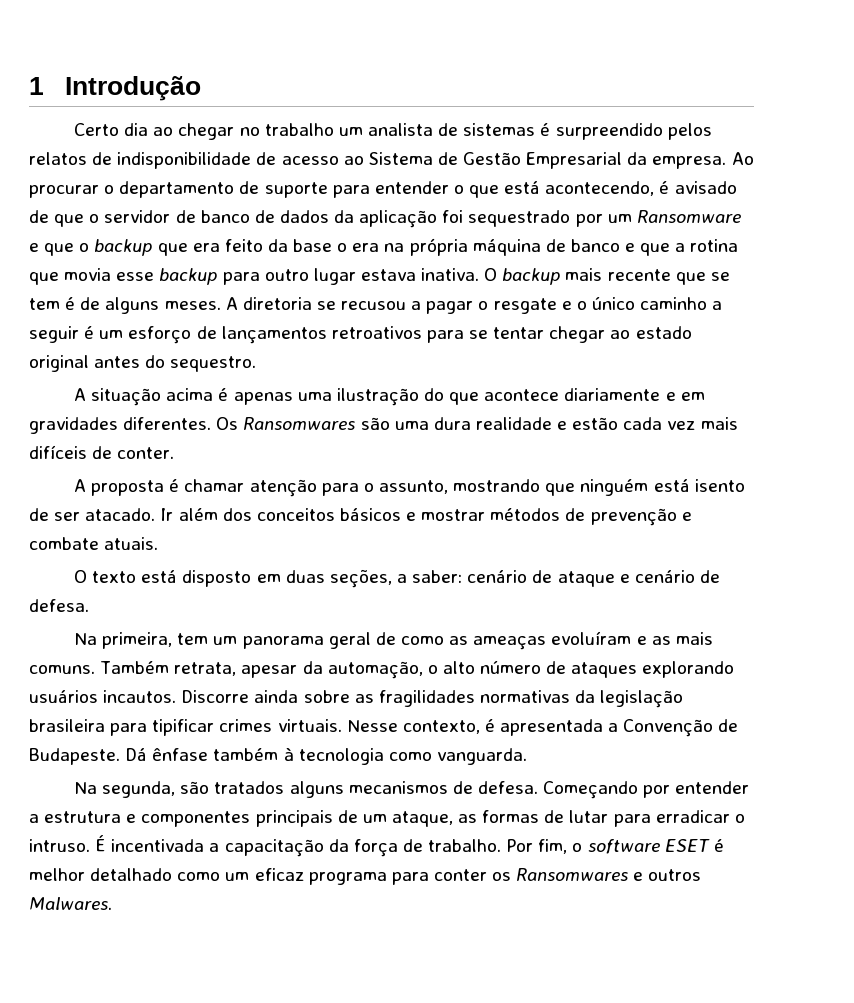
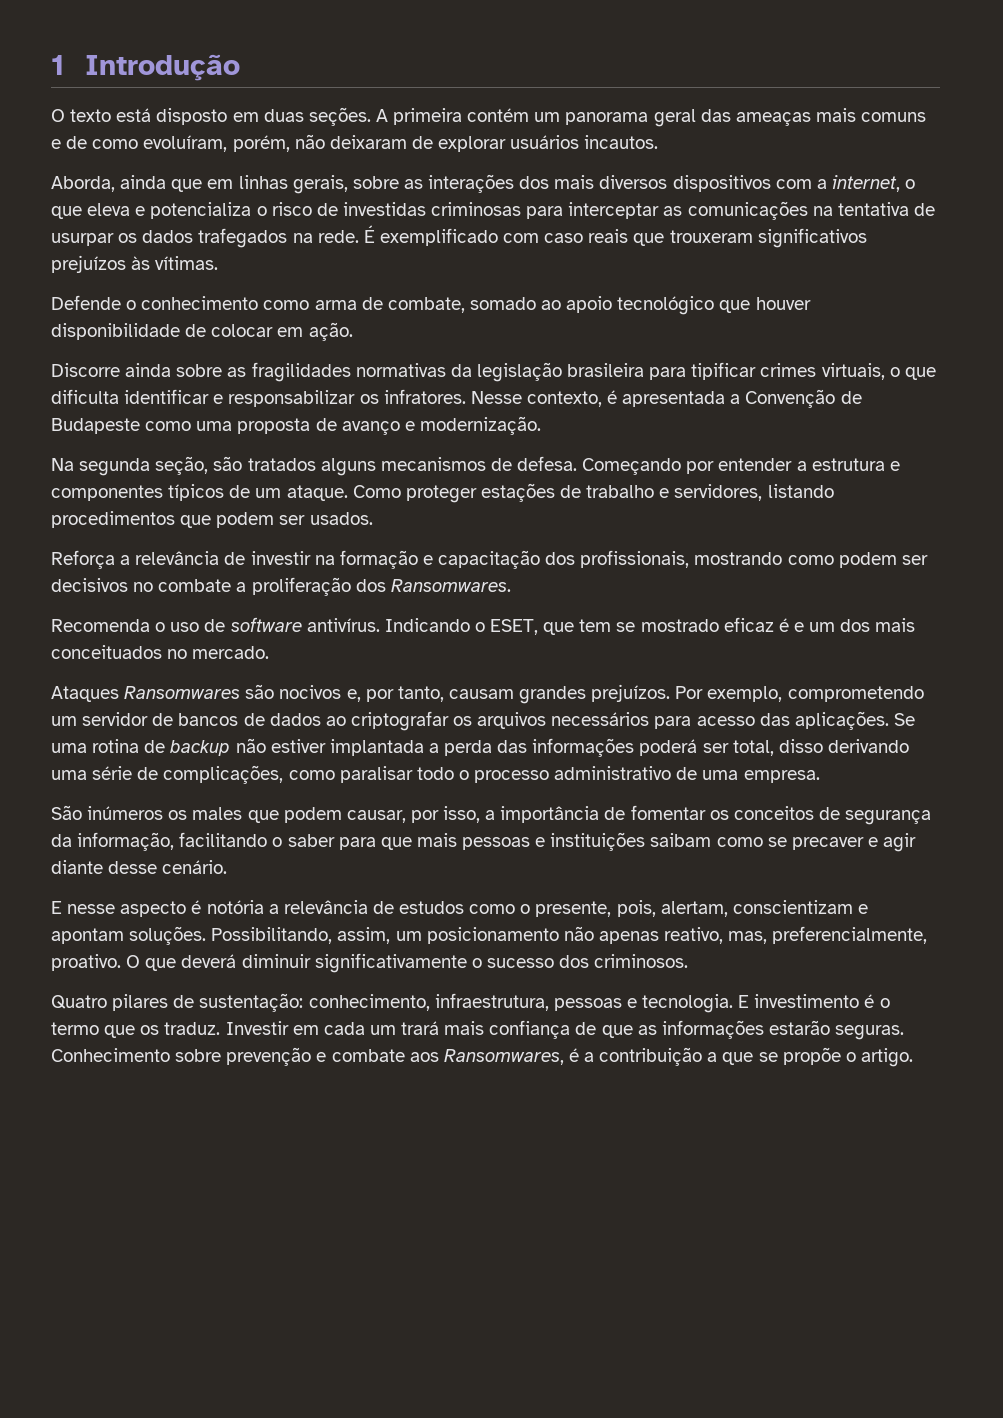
- Certo dia ao chegar no trabalho um analista de sistemas é surpreendido pelos relatos de indisponibilidade de acesso ao Sistema de Gestão Empresarial da empresa. Ao procurar o departamento de suporte para entender o que está acontecendo, é avisado de que o servidor de banco de dados da aplicação foi sequestrado por um Ransomware e que o backup que era feito da base o era na própria máquina de banco e que a rotina que movia esse backup para outro lugar estava inativa. O backup mais recente que se tem é de alguns meses. A diretoria se recusou a pagar o resgate e o único caminho a seguir é um esforço de lançamentos retroativos para se tentar chegar ao estado original antes do sequestro.
- A situação acima é apenas uma ilustração do que acontece diariamente e em gravidades diferentes. Os Ransomwares são uma dura realidade e estão cada vez mais difíceis de conter.
- A proposta é chamar atenção para o assunto, mostrando que ninguém está isento de ser atacado. Ir além dos conceitos básicos e mostrar métodos de prevenção e combate atuais.
- O texto está disposto em duas seções, a saber: cenário de ataque e cenário de defesa.
- Na primeira, tem um panorama geral de como as ameaças evoluíram e as mais comuns. Também retrata, apesar da automação, o alto número de ataques explorando usuários incautos. Discorre ainda sobre as fragilidades normativas da legislação brasileira para tipificar crimes virtuais.
+ O texto está disposto em duas seções. A primeira contém um panorama geral das ameaças mais comuns e de como evoluíram, porém, não deixaram de explorar usuários incautos.
+ Aborda, ainda que em linhas gerais, sobre as interações dos mais diversos dispositivos com a internet, o que eleva e potencializa o risco de investidas criminosas para interceptar as comunicações na tentativa de usurpar os dados trafegados na rede. É exemplificado com caso reais que trouxeram significativos prejuízos às vítimas.
+ Defende o conhecimento como arma de combate, somado ao apoio tecnológico que houver disponibilidade de colocar em ação.
+ Discorre ainda sobre as fragilidades normativas da legislação brasileira para tipificar crimes virtuais, o que dificulta identificar e responsabilizar os infratores.
- Nesse contexto, é apresentada a Convenção de Budapeste. Dá ênfase também à tecnologia como vanguarda.
- Na segunda, são tratados alguns mecanismos de defesa.
+ Nesse contexto, é apresentada a Convenção de Budapeste como uma proposta de avanço e modernização.
+ Na segunda seção, são tratados alguns mecanismos de defesa.
- Começando por entender a estrutura e componentes principais de um ataque, as formas de lutar para erradicar o intruso. É incentivada a capacitação da força de trabalho. Por fim, o software ESET é melhor detalhado como um eficaz programa para conter os Ransomwares e outros Malwares.
+ Começando por entender a estrutura e componentes típicos de um ataque. Como proteger estações de trabalho e servidores, listando procedimentos que podem ser usados.
+ Reforça a relevância de investir na formação e capacitação dos profissionais, mostrando como podem ser decisivos no combate a proliferação dos Ransomwares.
+ Recomenda o uso de software antivírus. Indicando o ESET, que tem se mostrado eficaz é e um dos mais conceituados no mercado.
+ Ataques Ransomwares são nocivos e, por tanto, causam grandes prejuízos. Por exemplo, comprometendo um servidor de bancos de dados ao criptografar os arquivos necessários para acesso das aplicações. Se uma rotina de backup não estiver implantada a perda das informações poderá ser total, disso derivando uma série de complicações, como paralisar todo o processo administrativo de uma empresa.
+ São inúmeros os males que podem causar, por isso, a importância de fomentar os conceitos de segurança da informação, facilitando o saber para que mais pessoas e instituições saibam como se precaver e agir diante desse cenário.
+ E nesse aspecto é notória a relevância de estudos como o presente, pois, alertam, conscientizam e apontam soluções. Possibilitando, assim, um posicionamento não apenas reativo, mas, preferencialmente, proativo. O que deverá diminuir significativamente o sucesso dos criminosos.
+ Quatro pilares de sustentação: conhecimento, infraestrutura, pessoas e tecnologia. E investimento é o termo que os traduz. Investir em cada um trará mais confiança de que as informações estarão seguras. Conhecimento sobre prevenção e combate aos Ransomwares, é a contribuição a que se propõe o artigo.

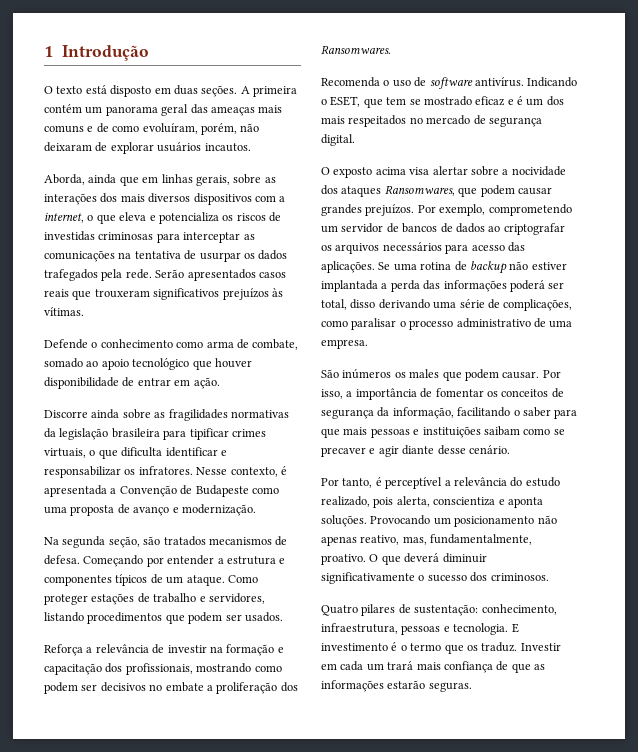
- Aborda, ainda que em linhas gerais, sobre as interações dos mais diversos dispositivos com a internet, o que eleva e potencializa o risco de investidas criminosas para interceptar as comunicações na tentativa de usurpar os dados trafegados na rede. É exemplificado com caso reais que trouxeram significativos prejuízos às vítimas.
+ Aborda, ainda que em linhas gerais, sobre as interações dos mais diversos dispositivos com a internet, o que eleva e potencializa os riscos de investidas criminosas para interceptar as comunicações na tentativa de usurpar os dados trafegados pela rede. Serão apresentados casos reais que trouxeram significativos prejuízos às vítimas.
- Defende o conhecimento como arma de combate, somado ao apoio tecnológico que houver disponibilidade de colocar em ação.
+ Defende o conhecimento como arma de combate, somado ao apoio tecnológico que houver disponibilidade de entrar em ação.
- Na segunda seção, são tratados alguns mecanismos de defesa.
+ Na segunda seção, são tratados mecanismos de defesa.
- Reforça a relevância de investir na formação e capacitação dos profissionais, mostrando como podem ser decisivos no combate a proliferação dos Ransomwares.
+ Reforça a relevância de investir na formação e capacitação dos profissionais, mostrando como podem ser decisivos no embate a proliferação dos Ransomwares.
- Indicando o ESET, que tem se mostrado eficaz é e um dos mais conceituados no mercado.
- Ataques Ransomwares são nocivos e, por tanto, causam grandes prejuízos.
+ Indicando o ESET, que tem se mostrado eficaz e é um dos mais respeitados no mercado de segurança digital.
+ O exposto acima visa alertar sobre a nocividade dos ataques Ransomwares, que podem causar grandes prejuízos.
- Se uma rotina de backup não estiver implantada a perda das informações poderá ser total, disso derivando uma série de complicações, como paralisar todo o processo administrativo de uma empresa.
+ Se uma rotina de backup não estiver implantada a perda das informações poderá ser total, disso derivando uma série de complicações, como paralisar o processo administrativo de uma empresa.
- São inúmeros os males que podem causar, por isso, a importância de fomentar os conceitos de segurança da informação, facilitando o saber para que mais pessoas e instituições saibam como se precaver e agir diante desse cenário.
+ São inúmeros os males que podem causar. Por isso, a importância de fomentar os conceitos de segurança da informação, facilitando o saber para que mais pessoas e instituições saibam como se precaver e agir diante desse cenário.
- E nesse aspecto é notória a relevância de estudos como o presente, pois, alertam, conscientizam e apontam soluções. Possibilitando, assim, um posicionamento não apenas reativo, mas, preferencialmente, proativo.
+ Por tanto, é perceptível a relevância do estudo realizado, pois alerta, conscientiza e aponta soluções. Provocando um posicionamento não apenas reativo, mas, fundamentalmente, proativo.
- Conhecimento sobre prevenção e combate aos Ransomwares, é a contribuição a que se propõe o artigo.

